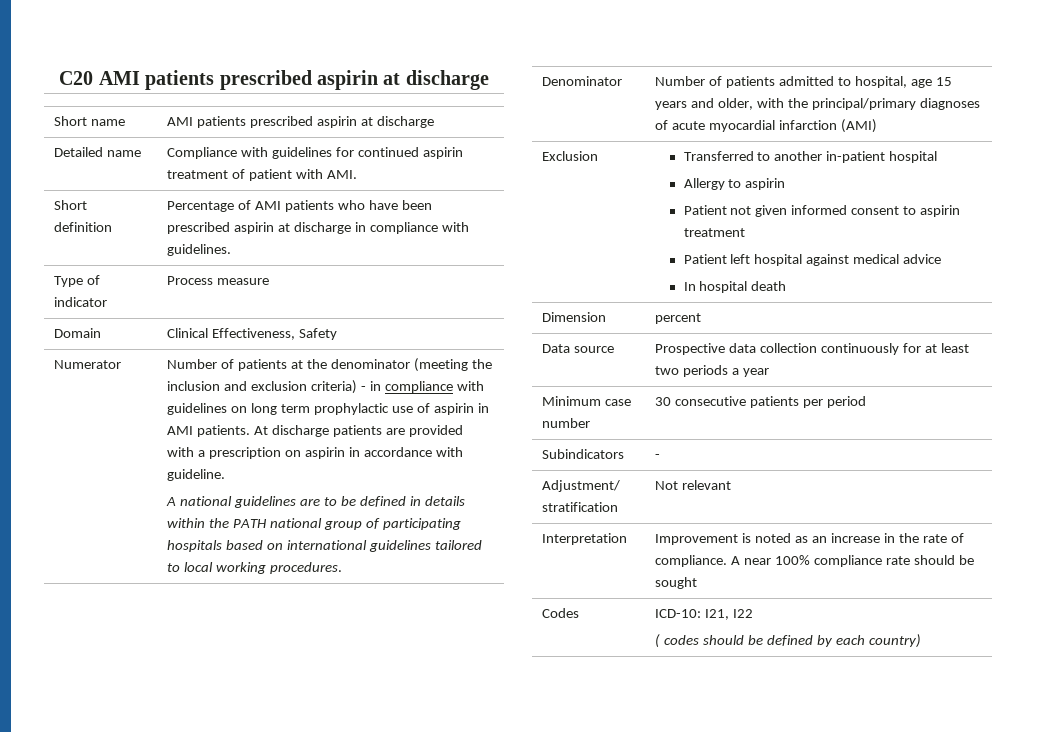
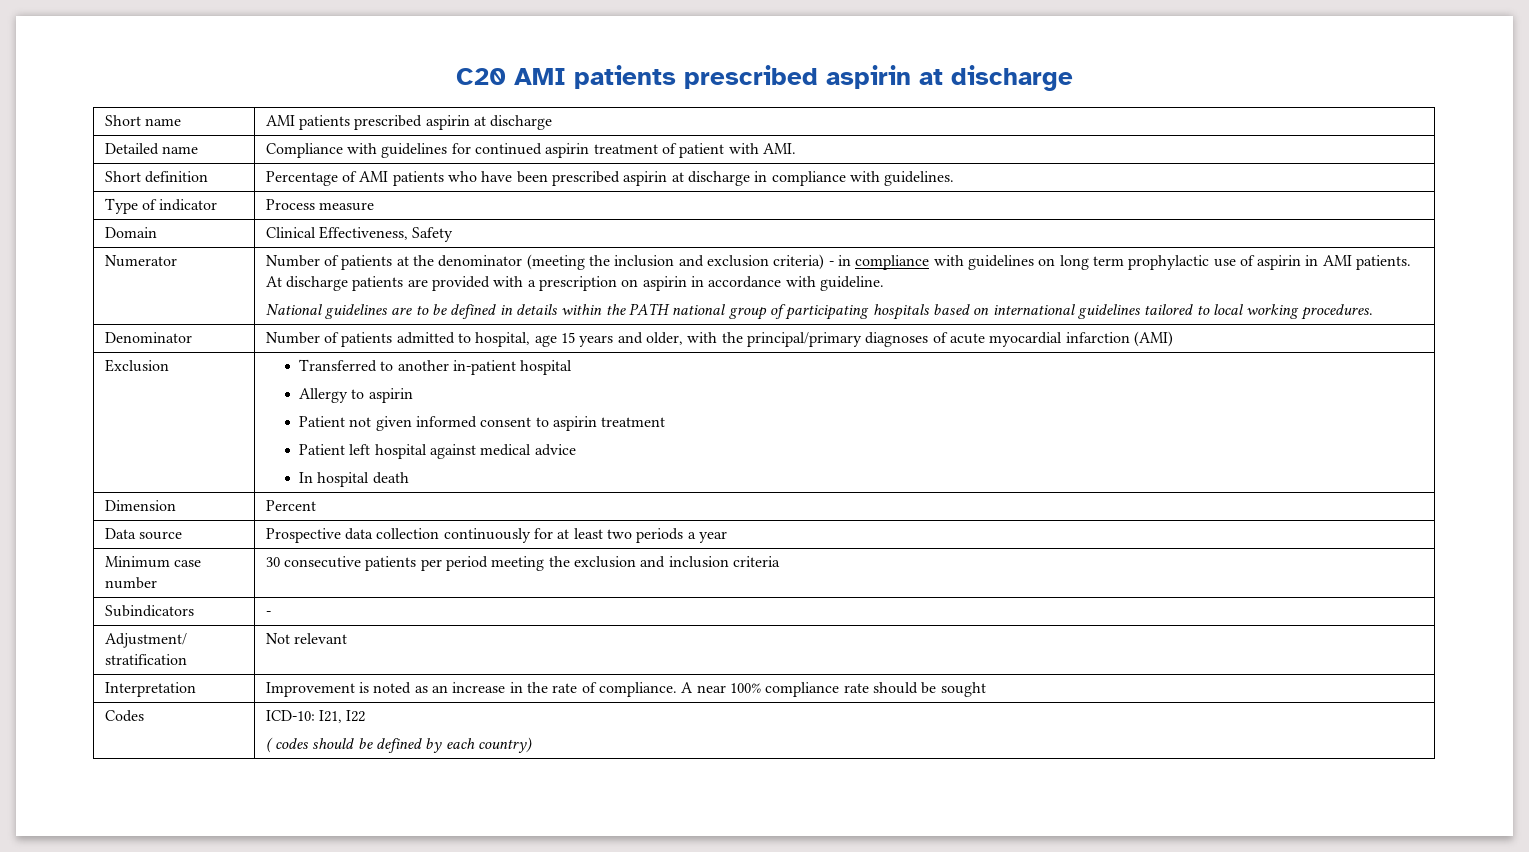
- A national guidelines are to be defined in details within the PATH national group of participating hospitals based on international guidelines tailored to local working procedures.
+ National guidelines are to be defined in details within the PATH national group of participating hospitals based on international guidelines tailored to local working procedures.
- Dimension | percent
+ Dimension | Percent
- Minimum case number | 30 consecutive patients per period
+ Minimum case number | 30 consecutive patients per period meeting the exclusion and inclusion criteria

